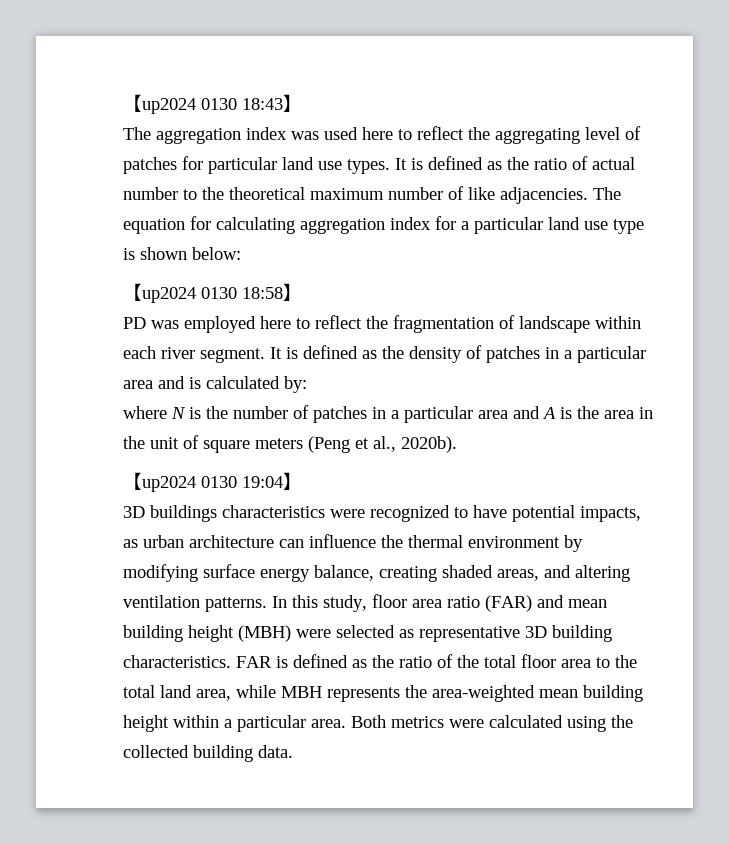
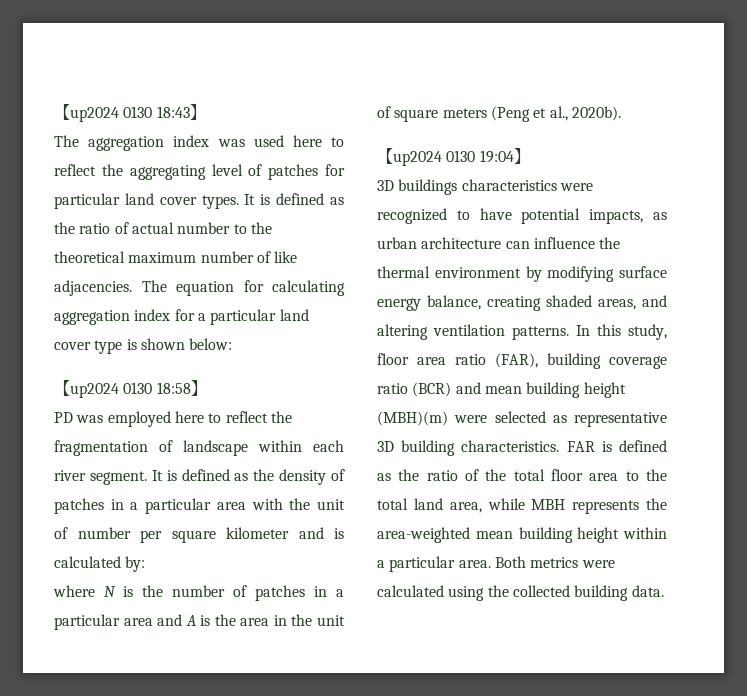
- The aggregation index was used here to reflect the aggregating level of patches for particular land use types.
+ The aggregation index was used here to reflect the aggregating level of patches for particular land cover types.
- The equation for calculating aggregation index for a particular land use type is shown below:
+ The equation for calculating aggregation index for a particular land cover type is shown below:
- It is defined as the density of patches in a particular area and is calculated by:
+ It is defined as the density of patches in a particular area with the unit of number per square kilometer and is calculated by:
- In this study, floor area ratio (FAR) and mean building height (MBH) were selected as representative 3D building characteristics.
+ In this study, floor area ratio (FAR), building coverage ratio (BCR) and mean building height (MBH)(m) were selected as representative 3D building characteristics.

